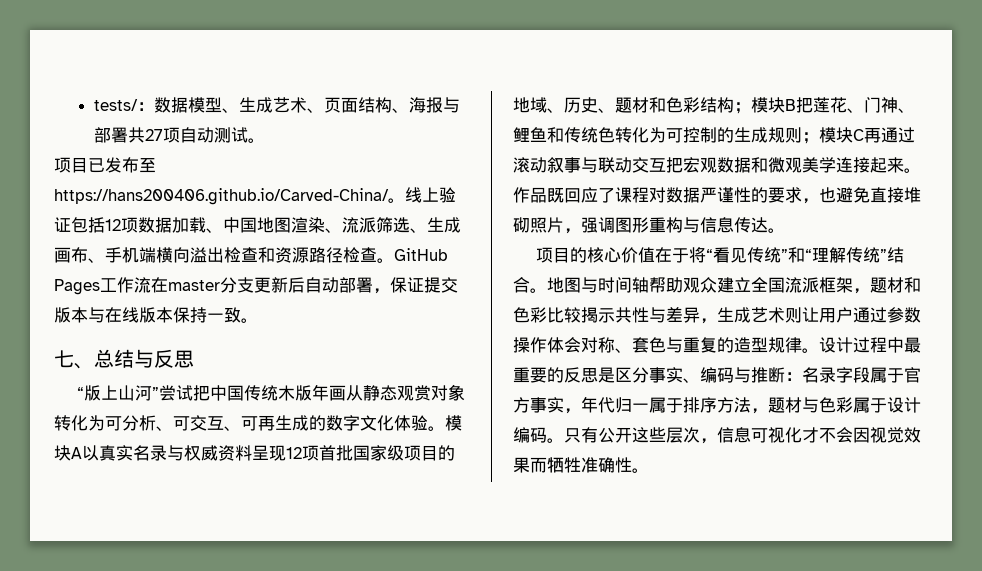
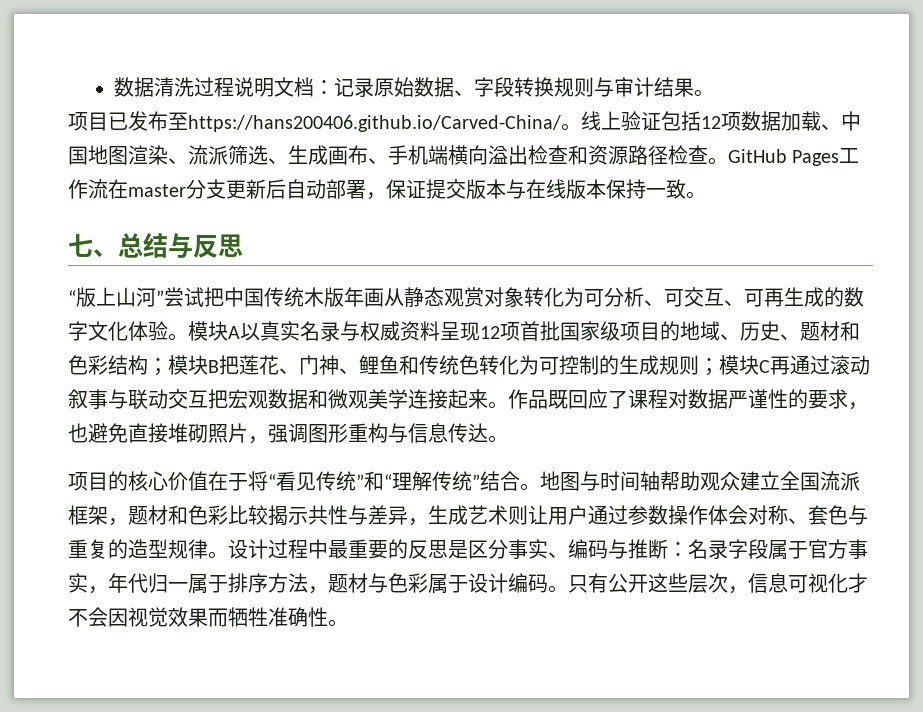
- tests/：数据模型、生成艺术、页面结构、海报与部署共27项自动测试。
+ 数据清洗过程说明文档：记录原始数据、字段转换规则与审计结果。

